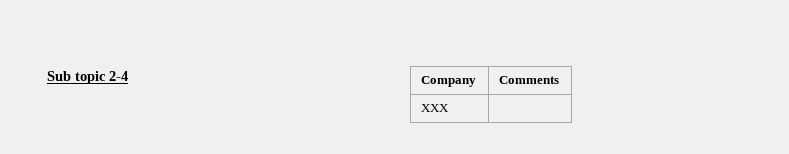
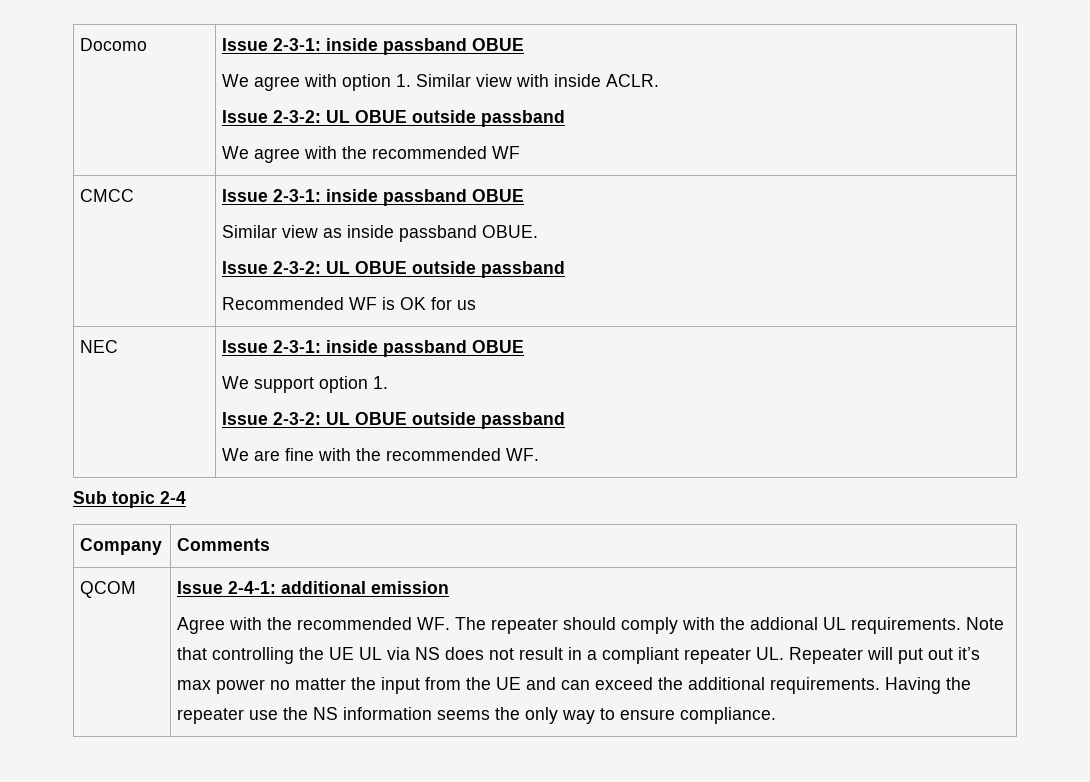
+ Docomo | Issue 2-3-1: inside passband OBUE
+ We agree with option 1. Similar view with inside ACLR.
+ Issue 2-3-2: UL OBUE outside passband
+ We agree with the recommended WF
+ CMCC | Issue 2-3-1: inside passband OBUE
+ Similar view as inside passband OBUE.
+ Issue 2-3-2: UL OBUE outside passband
+ Recommended WF is OK for us
+ NEC | Issue 2-3-1: inside passband OBUE
+ We support option 1.
+ Issue 2-3-2: UL OBUE outside passband
+ We are fine with the recommended WF.
- XXX
+ QCOM | Issue 2-4-1: additional emission
+ Agree with the recommended WF. The repeater should comply with the addional UL requirements. Note that controlling the UE UL via NS does not result in a compliant repeater UL. Repeater will put out it’s max power no matter the input from the UE and can exceed the additional requirements. Having the repeater use the NS information seems the only way to ensure compliance.

